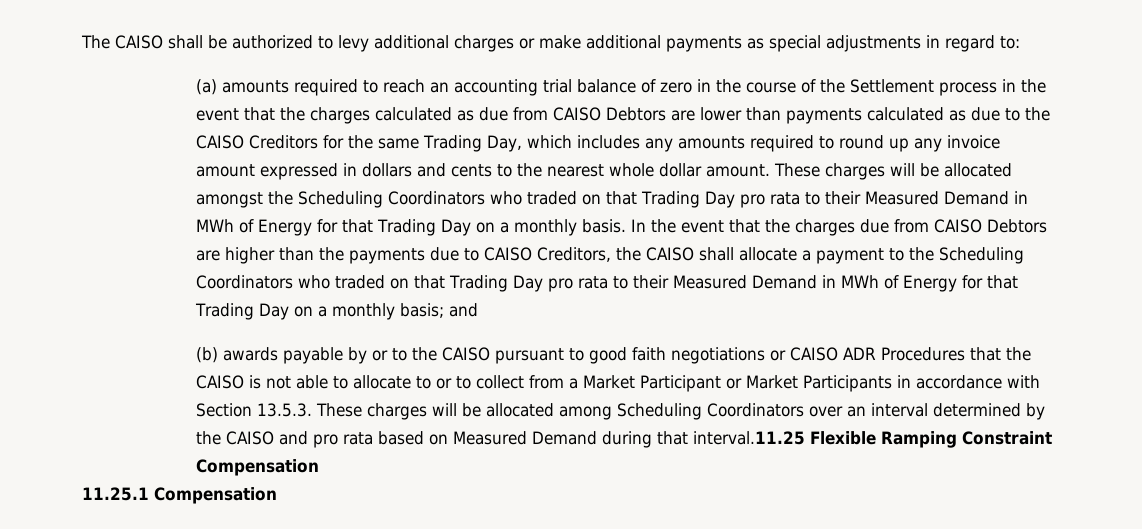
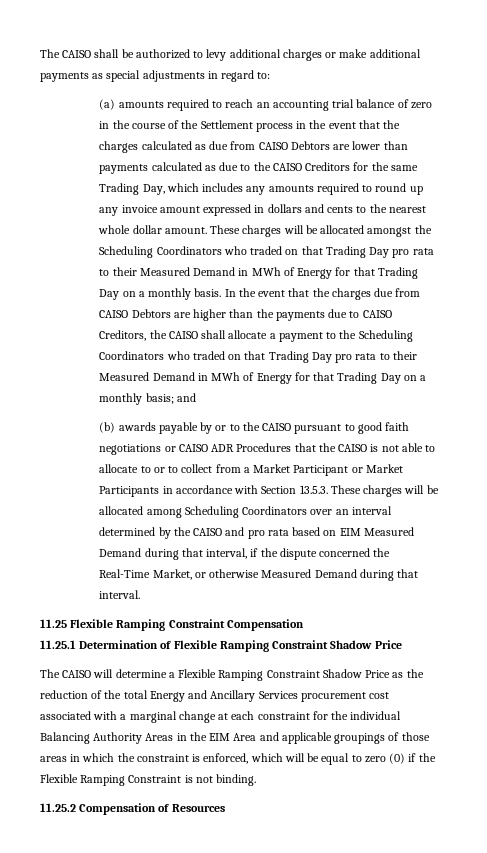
- (b) awards payable by or to the CAISO pursuant to good faith negotiations or CAISO ADR Procedures that the CAISO is not able to allocate to or to collect from a Market Participant or Market Participants in accordance with Section 13.5.3. These charges will be allocated among Scheduling Coordinators over an interval determined by the CAISO and pro rata based on Measured Demand during that interval.11.25 Flexible Ramping Constraint Compensation
+ (b) awards payable by or to the CAISO pursuant to good faith negotiations or CAISO ADR Procedures that the CAISO is not able to allocate to or to collect from a Market Participant or Market Participants in accordance with Section 13.5.3. These charges will be allocated among Scheduling Coordinators over an interval determined by the CAISO and pro rata based on EIM Measured Demand during that interval, if the dispute concerned the Real-Time Market, or otherwise Measured Demand during that interval.
+ 11.25 Flexible Ramping Constraint Compensation
- 11.25.1 Compensation
+ 11.25.1 Determination of Flexible Ramping Constraint Shadow Price
+ The CAISO will determine a Flexible Ramping Constraint Shadow Price as the reduction of the total Energy and Ancillary Services procurement cost associated with a marginal change at each constraint for the individual Balancing Authority Areas in the EIM Area and applicable groupings of those areas in which the constraint is enforced, which will be equal to zero (0) if the Flexible Ramping Constraint is not binding.
+ 11.25.2 Compensation of Resources

